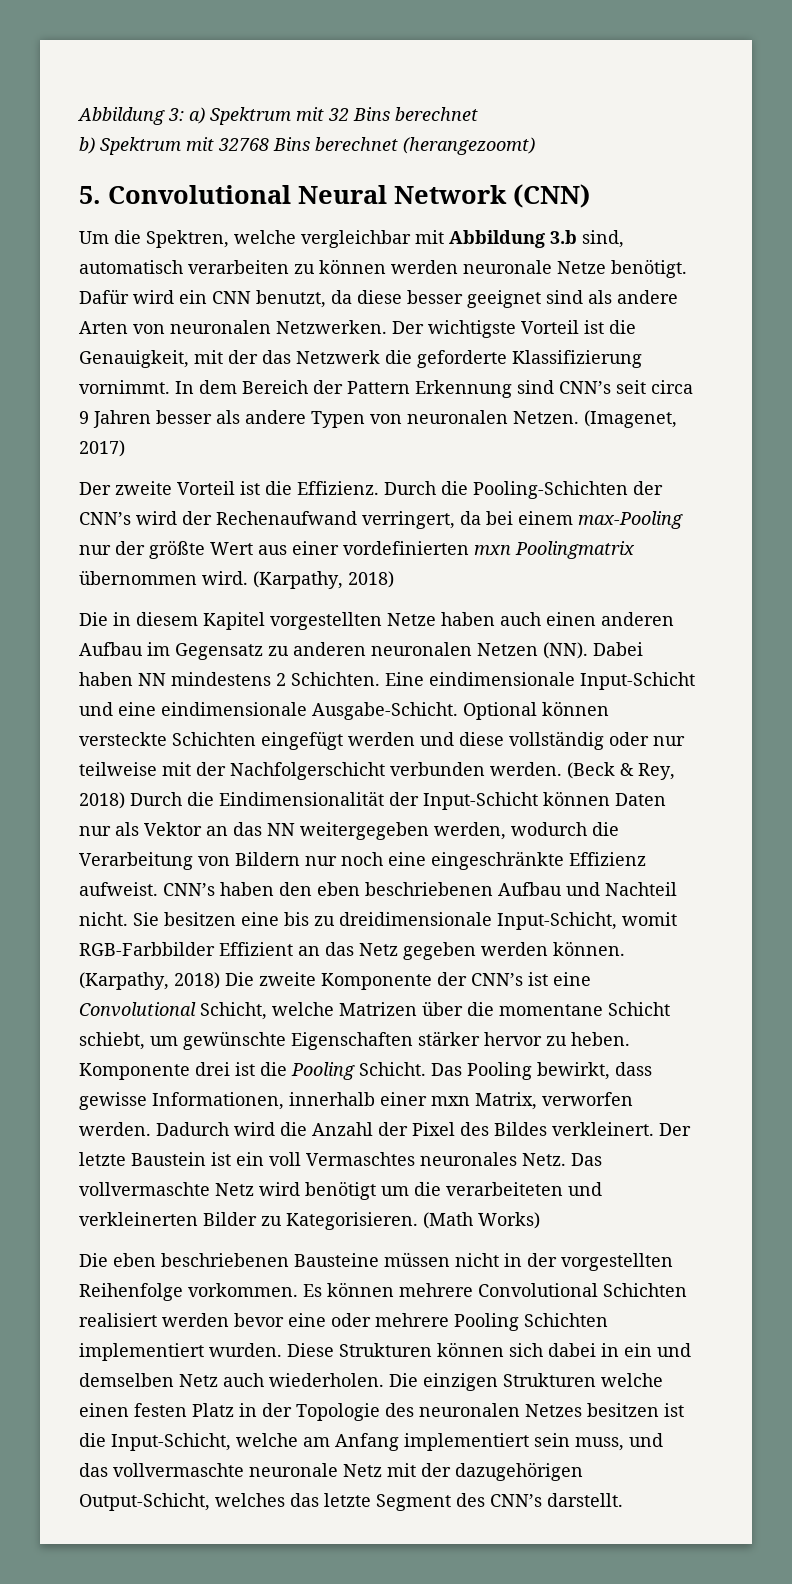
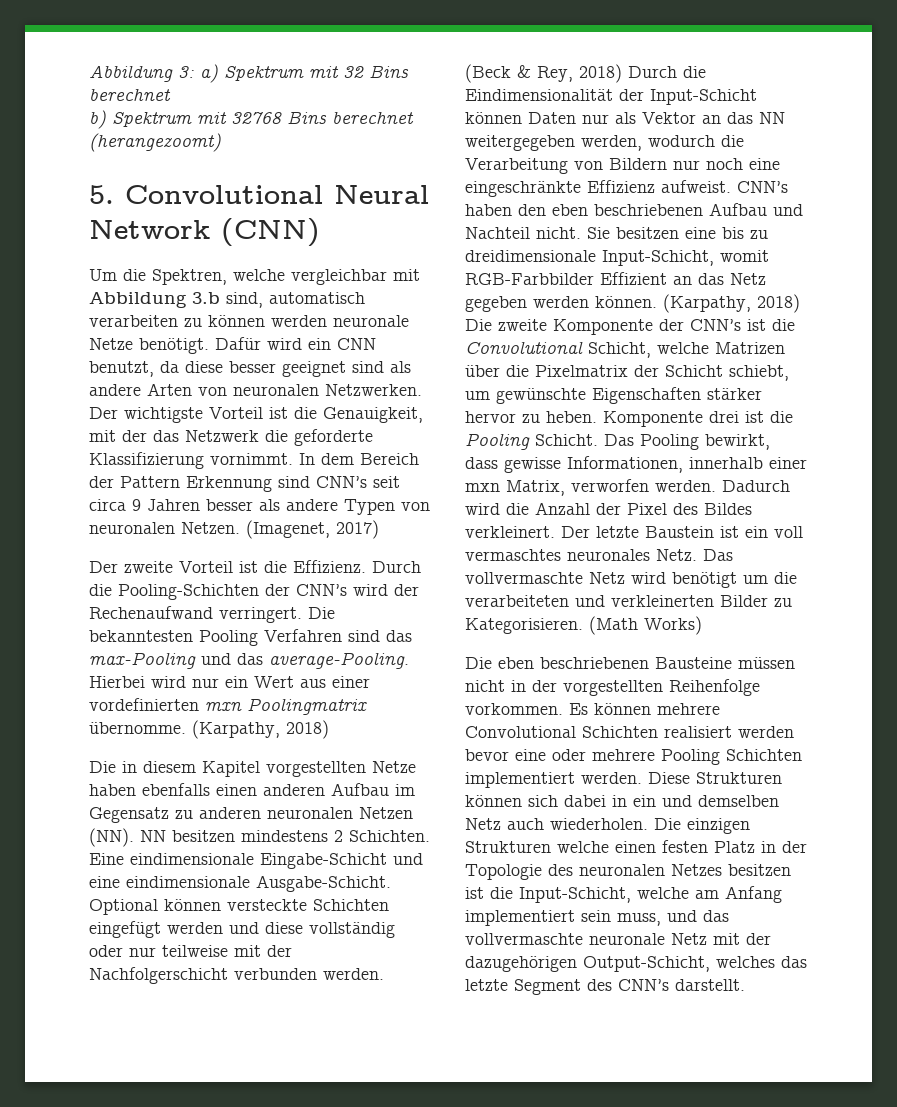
- Durch die Pooling-Schichten der CNN’s wird der Rechenaufwand verringert, da bei einem max-Pooling nur der größte Wert aus einer vordefinierten mxn Poolingmatrix übernommen wird.
+ Durch die Pooling-Schichten der CNN’s wird der Rechenaufwand verringert. Die bekanntesten Pooling Verfahren sind das max-Pooling und das average-Pooling. Hierbei wird nur ein Wert aus einer vordefinierten mxn Poolingmatrix übernomme.
- Die in diesem Kapitel vorgestellten Netze haben auch einen anderen Aufbau im Gegensatz zu anderen neuronalen Netzen (NN). Dabei haben NN mindestens 2 Schichten.
+ Die in diesem Kapitel vorgestellten Netze haben ebenfalls einen anderen Aufbau im Gegensatz zu anderen neuronalen Netzen (NN). NN besitzen mindestens 2 Schichten.
- Eine eindimensionale Input-Schicht und eine eindimensionale Ausgabe-Schicht.
+ Eine eindimensionale Eingabe-Schicht und eine eindimensionale Ausgabe-Schicht.
- (Karpathy, 2018) Die zweite Komponente der CNN’s ist eine Convolutional Schicht, welche Matrizen über die momentane Schicht schiebt, um gewünschte Eigenschaften stärker hervor zu heben.
+ (Karpathy, 2018) Die zweite Komponente der CNN’s ist die Convolutional Schicht, welche Matrizen über die Pixelmatrix der Schicht schiebt, um gewünschte Eigenschaften stärker hervor zu heben.
- Der letzte Baustein ist ein voll Vermaschtes neuronales Netz.
+ Der letzte Baustein ist ein voll vermaschtes neuronales Netz.
- Es können mehrere Convolutional Schichten realisiert werden bevor eine oder mehrere Pooling Schichten implementiert wurden.
+ Es können mehrere Convolutional Schichten realisiert werden bevor eine oder mehrere Pooling Schichten implementiert werden.

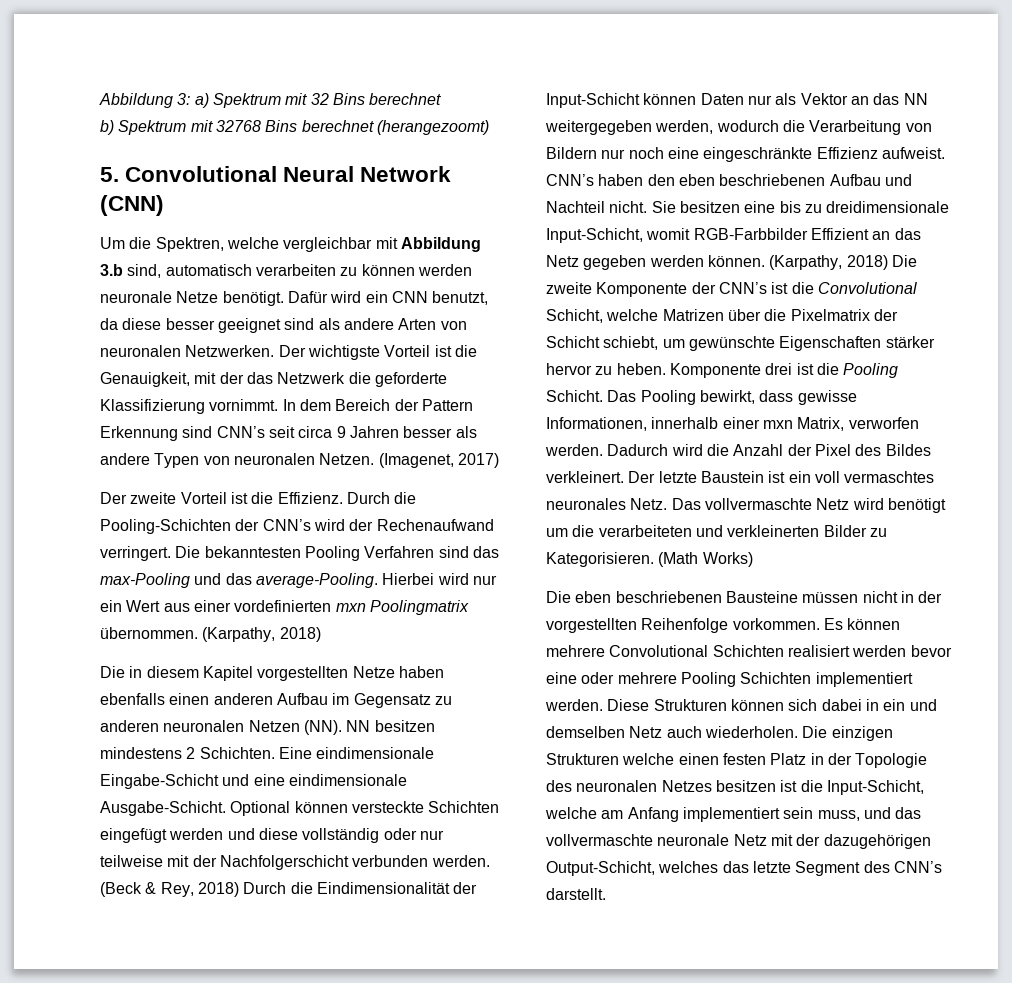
- Hierbei wird nur ein Wert aus einer vordefinierten mxn Poolingmatrix übernomme.
+ Hierbei wird nur ein Wert aus einer vordefinierten mxn Poolingmatrix übernommen.

